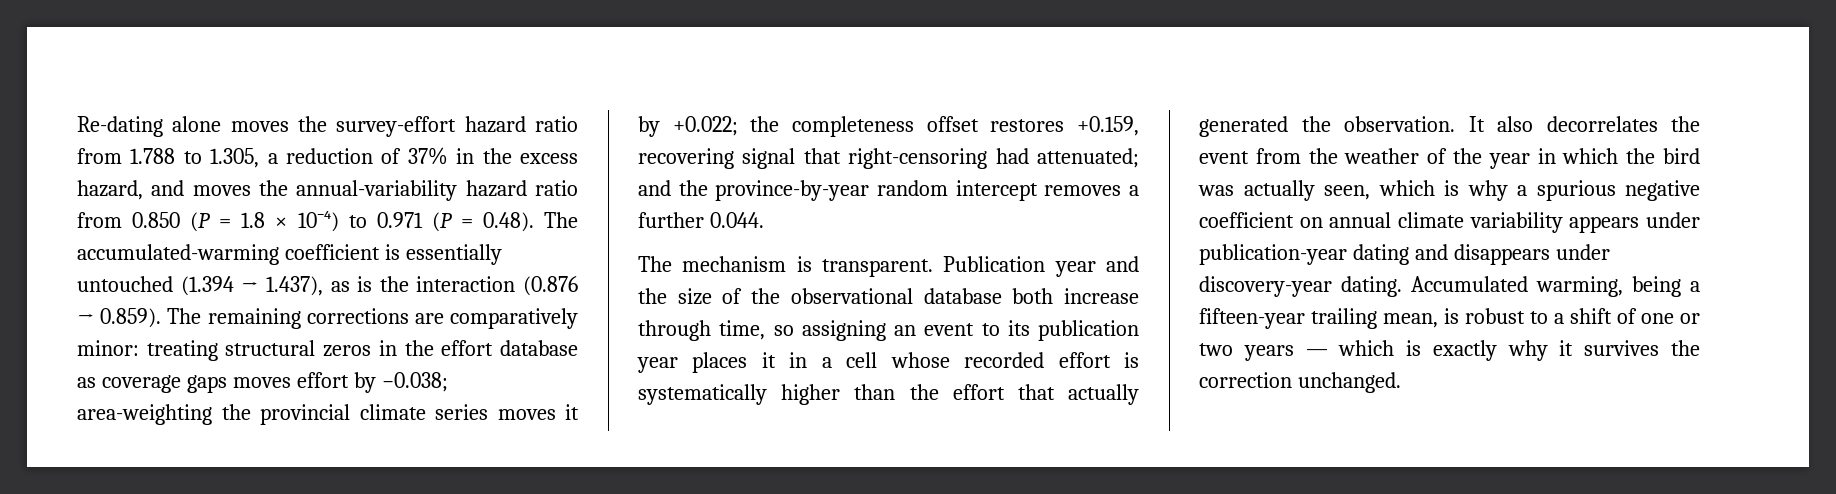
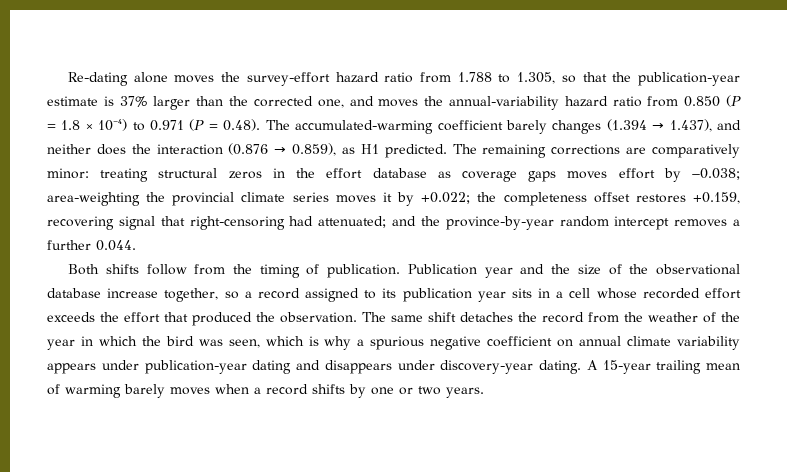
- Re-dating alone moves the survey-effort hazard ratio from 1.788 to 1.305, a reduction of 37% in the excess hazard, and moves the annual-variability hazard ratio from 0.850 (P = 1.8 × 10⁻⁴) to 0.971 (P = 0.48). The accumulated-warming coefficient is essentially untouched (1.394 → 1.437), as is the interaction (0.876 → 0.859). The remaining corrections are comparatively minor:
+ Re-dating alone moves the survey-effort hazard ratio from 1.788 to 1.305, so that the publication-year estimate is 37% larger than the corrected one, and moves the annual-variability hazard ratio from 0.850 (P = 1.8 × 10⁻⁴) to 0.971 (P = 0.48). The accumulated-warming coefficient barely changes (1.394 → 1.437), and neither does the interaction (0.876 → 0.859), as H1 predicted. The remaining corrections are comparatively minor:
- The mechanism is transparent.
+ Both shifts follow from the timing of publication.
- Publication year and the size of the observational database both increase through time, so assigning an event to its publication year places it in a cell whose recorded effort is systematically higher than the effort that actually generated the observation. It also decorrelates the event from the weather of the year in which the bird was actually seen, which is why a spurious negative coefficient on annual climate variability appears under publication-year dating and disappears under discovery-year dating.
+ Publication year and the size of the observational database increase together, so a record assigned to its publication year sits in a cell whose recorded effort exceeds the effort that produced the observation. The same shift detaches the record from the weather of the year in which the bird was seen, which is why a spurious negative coefficient on annual climate variability appears under publication-year dating and disappears under discovery-year dating.
- Accumulated warming, being a fifteen-year trailing mean, is robust to a shift of one or two years — which is exactly why it survives the correction unchanged.
+ A 15-year trailing mean of warming barely moves when a record shifts by one or two years.

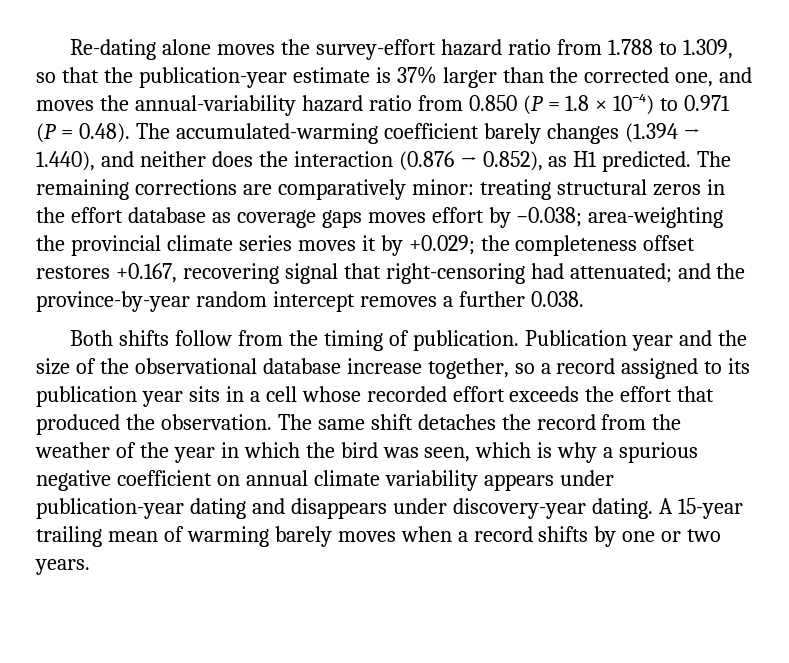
- Re-dating alone moves the survey-effort hazard ratio from 1.788 to 1.305, so that the publication-year estimate is 37% larger than the corrected one, and moves the annual-variability hazard ratio from 0.850 (P = 1.8 × 10⁻⁴) to 0.971 (P = 0.48). The accumulated-warming coefficient barely changes (1.394 → 1.437), and neither does the interaction (0.876 → 0.859), as H1 predicted.
+ Re-dating alone moves the survey-effort hazard ratio from 1.788 to 1.309, so that the publication-year estimate is 37% larger than the corrected one, and moves the annual-variability hazard ratio from 0.850 (P = 1.8 × 10⁻⁴) to 0.971 (P = 0.48). The accumulated-warming coefficient barely changes (1.394 → 1.440), and neither does the interaction (0.876 → 0.852), as H1 predicted.
- The remaining corrections are comparatively minor: treating structural zeros in the effort database as coverage gaps moves effort by −0.038; area-weighting the provincial climate series moves it by +0.022; the completeness offset restores +0.159, recovering signal that right-censoring had attenuated; and the province-by-year random intercept removes a further 0.044.
+ The remaining corrections are comparatively minor: treating structural zeros in the effort database as coverage gaps moves effort by −0.038; area-weighting the provincial climate series moves it by +0.029; the completeness offset restores +0.167, recovering signal that right-censoring had attenuated; and the province-by-year random intercept removes a further 0.038.

